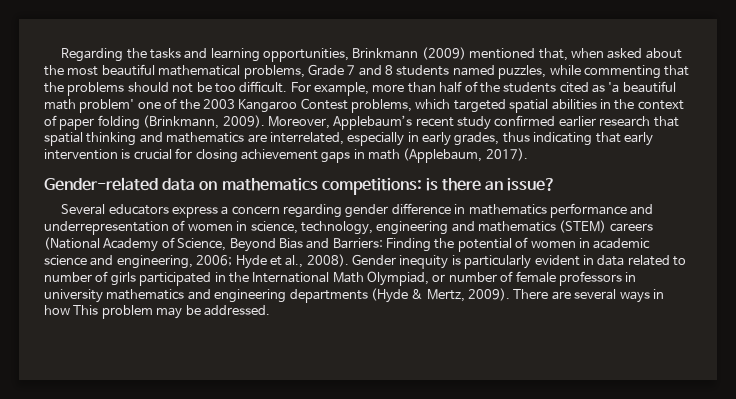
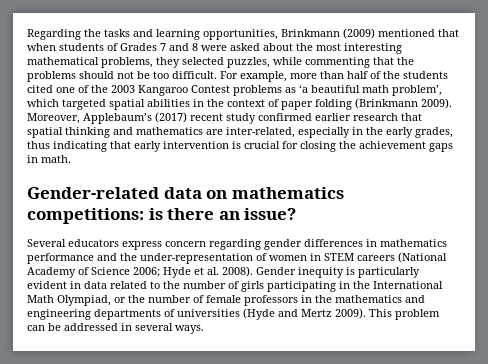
- Regarding the tasks and learning opportunities, Brinkmann (2009) mentioned that, when asked about the most beautiful mathematical problems, Grade 7 and 8 students named puzzles, while commenting that the problems should not be too difficult.
+ Regarding the tasks and learning opportunities, Brinkmann (2009) mentioned that when students of Grades 7 and 8 were asked about the most interesting mathematical problems, they selected puzzles, while commenting that the problems should not be too difficult.
- For example, more than half of the students cited as 'a beautiful math problem' one of the 2003 Kangaroo Contest problems, which targeted spatial abilities in the context of paper folding (Brinkmann, 2009).
+ For example, more than half of the students cited one of the 2003 Kangaroo Contest problems as ‘a beautiful math problem’, which targeted spatial abilities in the context of paper folding (Brinkmann 2009).
- Moreover, Applebaum’s recent study confirmed earlier research that spatial thinking and mathematics are interrelated, especially in early grades, thus indicating that early intervention is crucial for closing achievement gaps in math (Applebaum, 2017).
+ Moreover, Applebaum’s (2017) recent study confirmed earlier research that spatial thinking and mathematics are inter-related, especially in the early grades, thus indicating that early intervention is crucial for closing the achievement gaps in math.
- Several educators express a concern regarding gender difference in mathematics performance and underrepresentation of women in science, technology, engineering and mathematics (STEM) careers (National Academy of Science, Beyond Bias and Barriers: Finding the potential of women in academic science and engineering, 2006; Hyde et al., 2008).
+ Several educators express concern regarding gender differences in mathematics performance and the under-representation of women in STEM careers (National Academy of Science 2006; Hyde et al. 2008).
- Gender inequity is particularly evident in data related to number of girls participated in the International Math Olympiad, or number of female professors in university mathematics and engineering departments (Hyde & Mertz, 2009). There are several ways in how This problem may be addressed.
+ Gender inequity is particularly evident in data related to the number of girls participating in the International Math Olympiad, or the number of female professors in the mathematics and engineering departments of universities (Hyde and Mertz 2009). This problem can be addressed in several ways.

